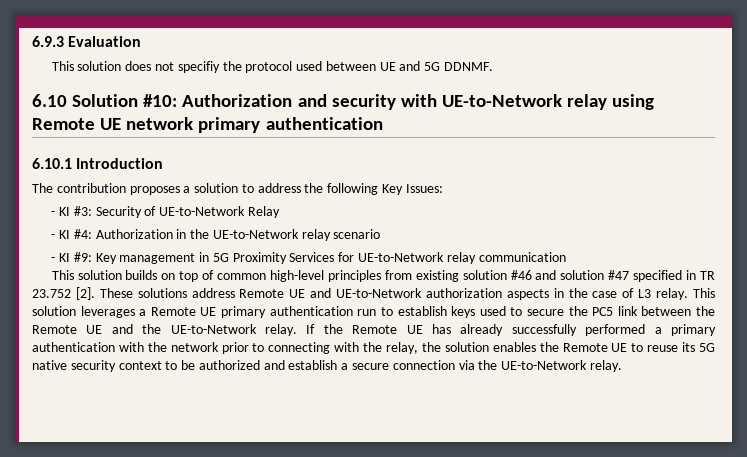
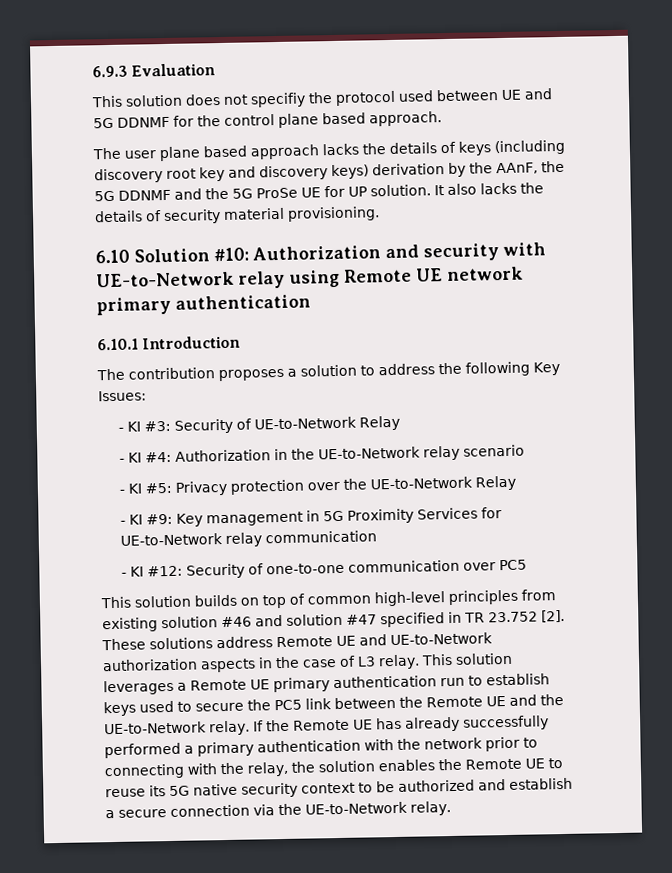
- This solution does not specifiy the protocol used between UE and 5G DDNMF.
+ This solution does not specifiy the protocol used between UE and 5G DDNMF for the control plane based approach.
+ The user plane based approach lacks the details of keys (including discovery root key and discovery keys) derivation by the AAnF, the 5G DDNMF and the 5G ProSe UE for UP solution. It also lacks the details of security material provisioning.
+ - KI #5: Privacy protection over the UE-to-Network Relay
+ - KI #12: Security of one-to-one communication over PC5

